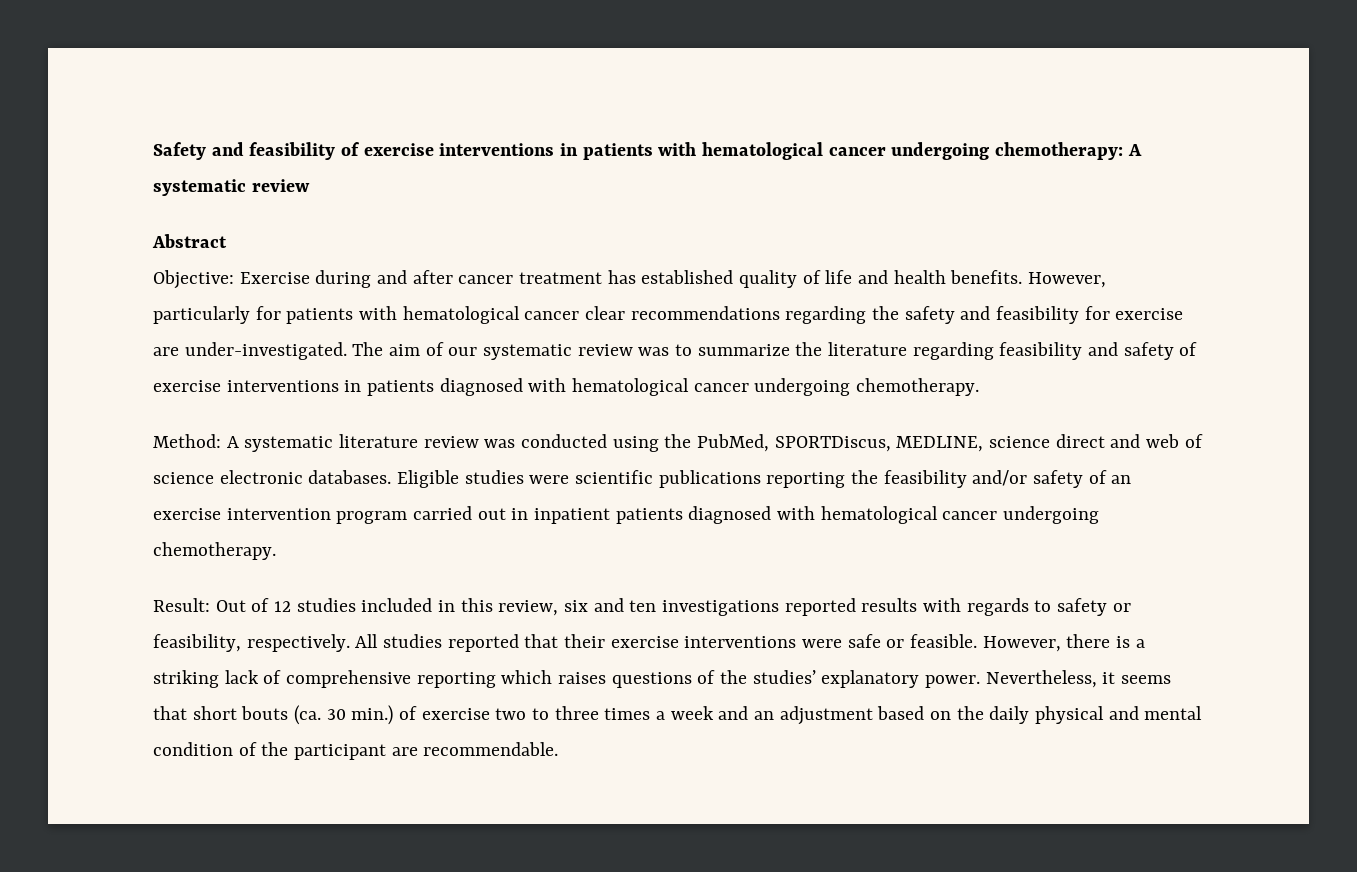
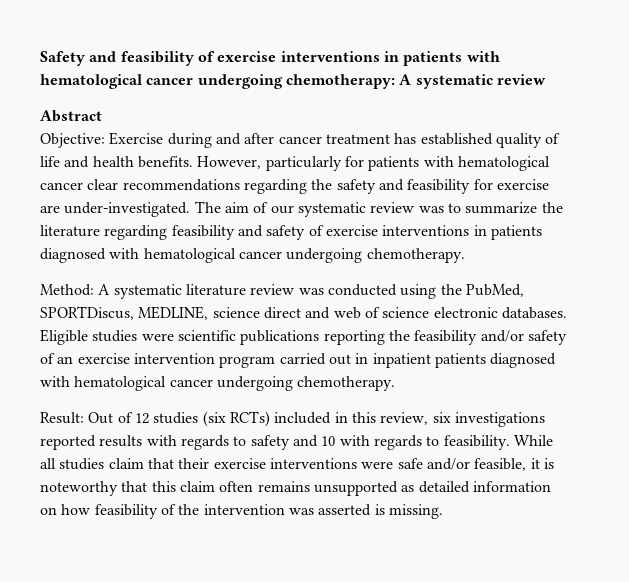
- Result: Out of 12 studies included in this review, six and ten investigations reported results with regards to safety or feasibility, respectively. All studies reported that their exercise interventions were safe or feasible. However, there is a striking lack of comprehensive reporting which raises questions of the studies’ explanatory power. Nevertheless, it seems that short bouts (ca. 30 min.) of exercise two to three times a week and an adjustment based on the daily physical and mental condition of the participant are recommendable.
+ Result: Out of 12 studies (six RCTs) included in this review, six investigations reported results with regards to safety and 10 with regards to feasibility. While all studies claim that their exercise interventions were safe and/or feasible, it is noteworthy that this claim often remains unsupported as detailed information on how feasibility of the intervention was asserted is missing.

